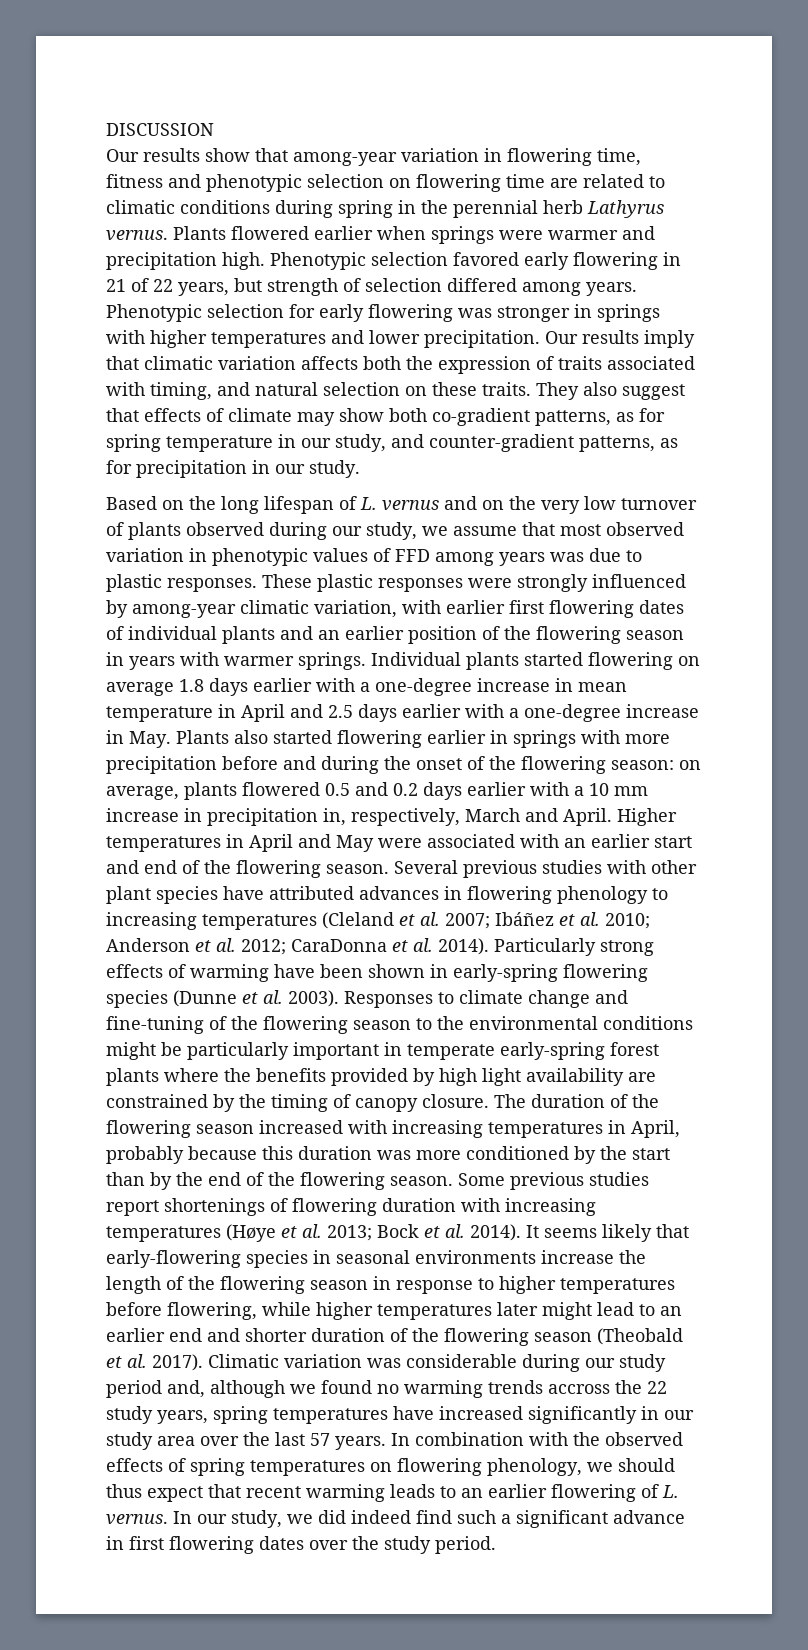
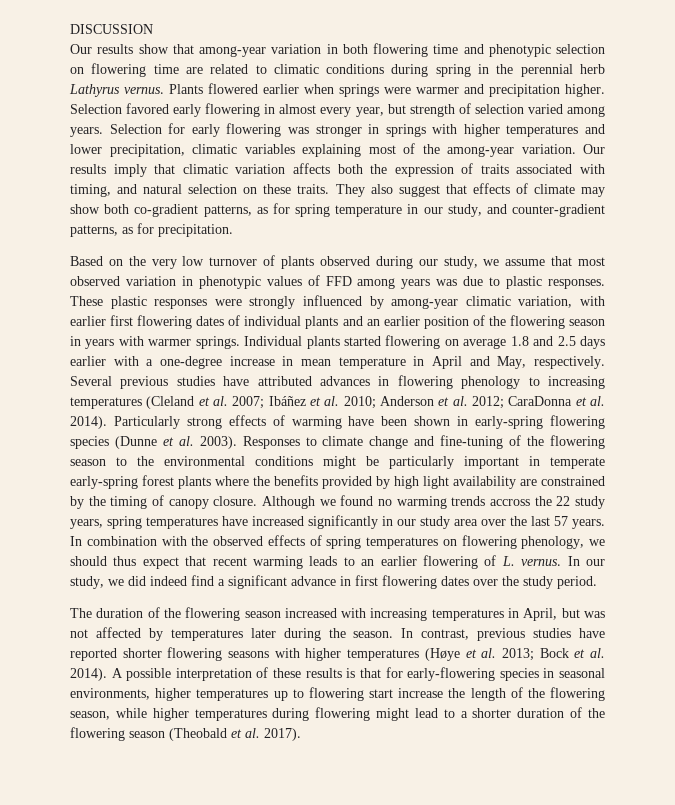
- Our results show that among-year variation in flowering time, fitness and phenotypic selection on flowering time are related to climatic conditions during spring in the perennial herb Lathyrus vernus.
+ Our results show that among-year variation in both flowering time and phenotypic selection on flowering time are related to climatic conditions during spring in the perennial herb Lathyrus vernus.
- Plants flowered earlier when springs were warmer and precipitation high. Phenotypic selection favored early flowering in 21 of 22 years, but strength of selection differed among years.
+ Plants flowered earlier when springs were warmer and precipitation higher. Selection favored early flowering in almost every year, but strength of selection varied among years.
- Phenotypic selection for early flowering was stronger in springs with higher temperatures and lower precipitation.
+ Selection for early flowering was stronger in springs with higher temperatures and lower precipitation, climatic variables explaining most of the among-year variation.
- They also suggest that effects of climate may show both co-gradient patterns, as for spring temperature in our study, and counter-gradient patterns, as for precipitation in our study.
+ They also suggest that effects of climate may show both co-gradient patterns, as for spring temperature in our study, and counter-gradient patterns, as for precipitation.
- Based on the long lifespan of L. vernus and on the very low turnover of plants observed during our study, we assume that most observed variation in phenotypic values of FFD among years was due to plastic responses.
+ Based on the very low turnover of plants observed during our study, we assume that most observed variation in phenotypic values of FFD among years was due to plastic responses.
- Individual plants started flowering on average 1.8 days earlier with a one-degree increase in mean temperature in April and 2.5 days earlier with a one-degree increase in May. Plants also started flowering earlier in springs with more precipitation before and during the onset of the flowering season: on average, plants flowered 0.5 and 0.2 days earlier with a 10 mm increase in precipitation in, respectively, March and April. Higher temperatures in April and May were associated with an earlier start and end of the flowering season. Several previous studies with other plant species have attributed advances in flowering phenology to increasing temperatures (Cleland et al. 2007; Ibáñez et al. 2010; Anderson et al. 2012; CaraDonna et al. 2014).
+ Individual plants started flowering on average 1.8 and 2.5 days earlier with a one-degree increase in mean temperature in April and May, respectively. Several previous studies have attributed advances in flowering phenology to increasing temperatures (Cleland et al. 2007; Ibáñez et al. 2010; Anderson et al. 2012; CaraDonna et al. 2014).
- The duration of the flowering season increased with increasing temperatures in April, probably because this duration was more conditioned by the start than by the end of the flowering season. Some previous studies report shortenings of flowering duration with increasing temperatures (Høye et al. 2013; Bock et al. 2014). It seems likely that early-flowering species in seasonal environments increase the length of the flowering season in response to higher temperatures before flowering, while higher temperatures later might lead to an earlier end and shorter duration of the flowering season (Theobald et al. 2017). Climatic variation was considerable during our study period and, although we found no warming trends accross the 22 study years, spring temperatures have increased significantly in our study area over the last 57 years.
+ Although we found no warming trends accross the 22 study years, spring temperatures have increased significantly in our study area over the last 57 years.
- In our study, we did indeed find such a significant advance in first flowering dates over the study period.
+ In our study, we did indeed find a significant advance in first flowering dates over the study period.
+ The duration of the flowering season increased with increasing temperatures in April, but was not affected by temperatures later during the season. In contrast, previous studies have reported shorter flowering seasons with higher temperatures (Høye et al. 2013; Bock et al. 2014). A possible interpretation of these results is that for early-flowering species in seasonal environments, higher temperatures up to flowering start increase the length of the flowering season, while higher temperatures during flowering might lead to a shorter duration of the flowering season (Theobald et al. 2017).

